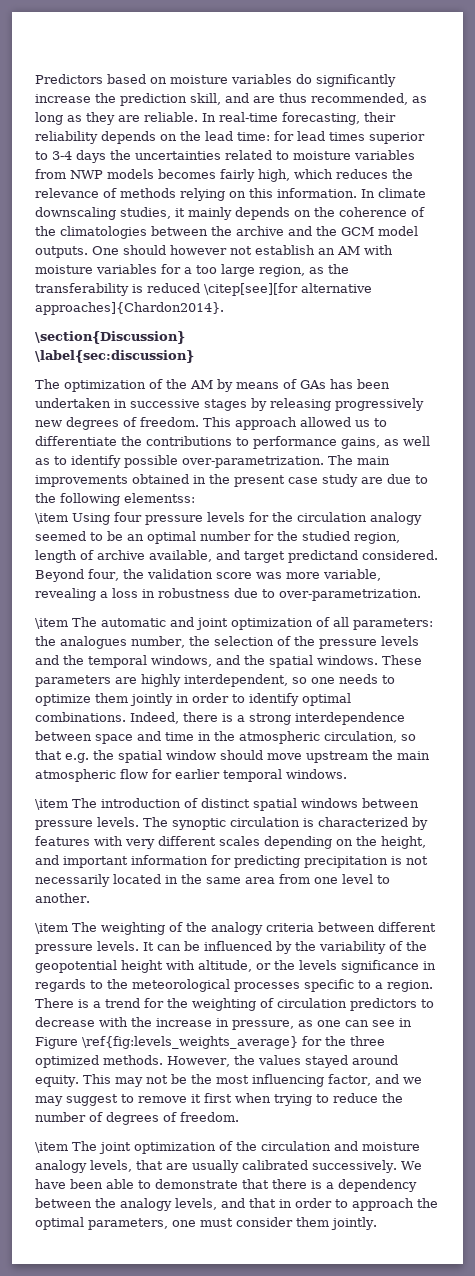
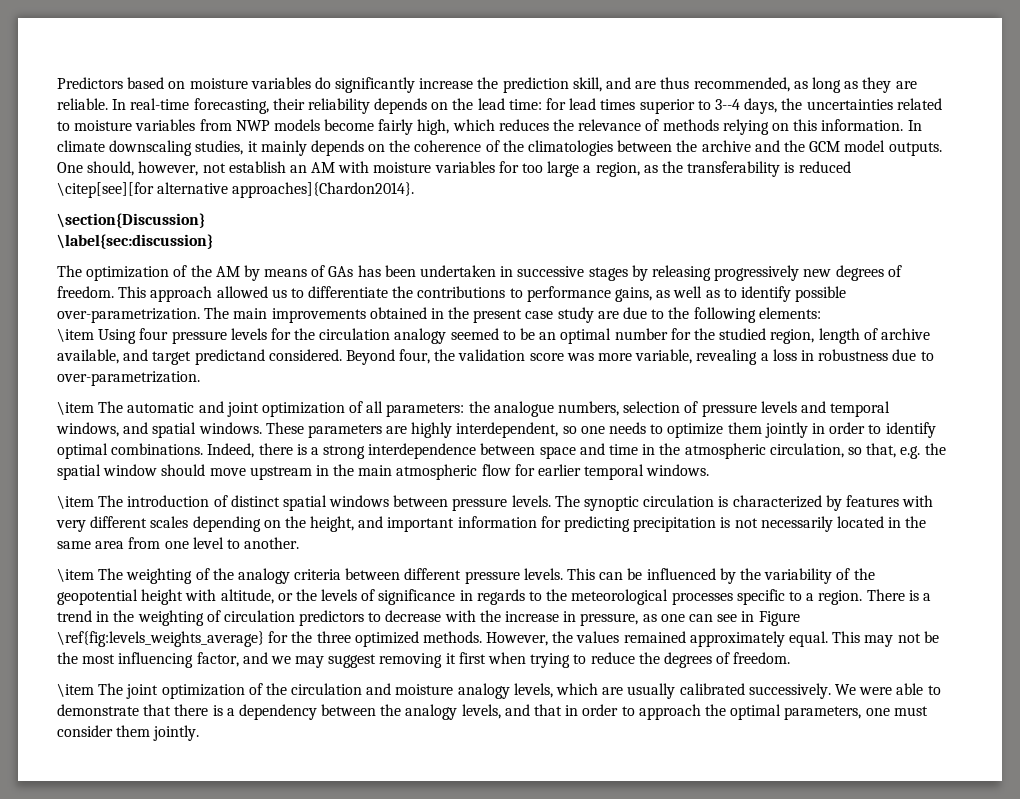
- In real-time forecasting, their reliability depends on the lead time: for lead times superior to 3-4 days the uncertainties related to moisture variables from NWP models becomes fairly high, which reduces the relevance of methods relying on this information.
+ In real-time forecasting, their reliability depends on the lead time: for lead times superior to 3--4 days, the uncertainties related to moisture variables from NWP models become fairly high, which reduces the relevance of methods relying on this information.
- One should however not establish an AM with moisture variables for a too large region, as the transferability is reduced \citep[see][for alternative approaches]{Chardon2014}.
+ One should, however, not establish an AM with moisture variables for too large a region, as the transferability is reduced \citep[see][for alternative approaches]{Chardon2014}.
- The main improvements obtained in the present case study are due to the following elementss:
+ The main improvements obtained in the present case study are due to the following elements:
- \item The automatic and joint optimization of all parameters: the analogues number, the selection of the pressure levels and the temporal windows, and the spatial windows.
+ \item The automatic and joint optimization of all parameters: the analogue numbers, selection of pressure levels and temporal windows, and spatial windows.
- Indeed, there is a strong interdependence between space and time in the atmospheric circulation, so that e.g. the spatial window should move upstream the main atmospheric flow for earlier temporal windows.
+ Indeed, there is a strong interdependence between space and time in the atmospheric circulation, so that, e.g. the spatial window should move upstream in the main atmospheric flow for earlier temporal windows.
- It can be influenced by the variability of the geopotential height with altitude, or the levels significance in regards to the meteorological processes specific to a region.
+ This can be influenced by the variability of the geopotential height with altitude, or the levels of significance in regards to the meteorological processes specific to a region.
- There is a trend for the weighting of circulation predictors to decrease with the increase in pressure, as one can see in Figure \ref{fig:levels_weights_average} for the three optimized methods.
+ There is a trend in the weighting of circulation predictors to decrease with the increase in pressure, as one can see in Figure \ref{fig:levels_weights_average} for the three optimized methods.
- However, the values stayed around equity.
+ However, the values remained approximately equal.
- This may not be the most influencing factor, and we may suggest to remove it first when trying to reduce the number of degrees of freedom.
+ This may not be the most influencing factor, and we may suggest removing it first when trying to reduce the degrees of freedom.
- \item The joint optimization of the circulation and moisture analogy levels, that are usually calibrated successively.
+ \item The joint optimization of the circulation and moisture analogy levels, which are usually calibrated successively.
- We have been able to demonstrate that there is a dependency between the analogy levels, and that in order to approach the optimal parameters, one must consider them jointly.
+ We were able to demonstrate that there is a dependency between the analogy levels, and that in order to approach the optimal parameters, one must consider them jointly.

